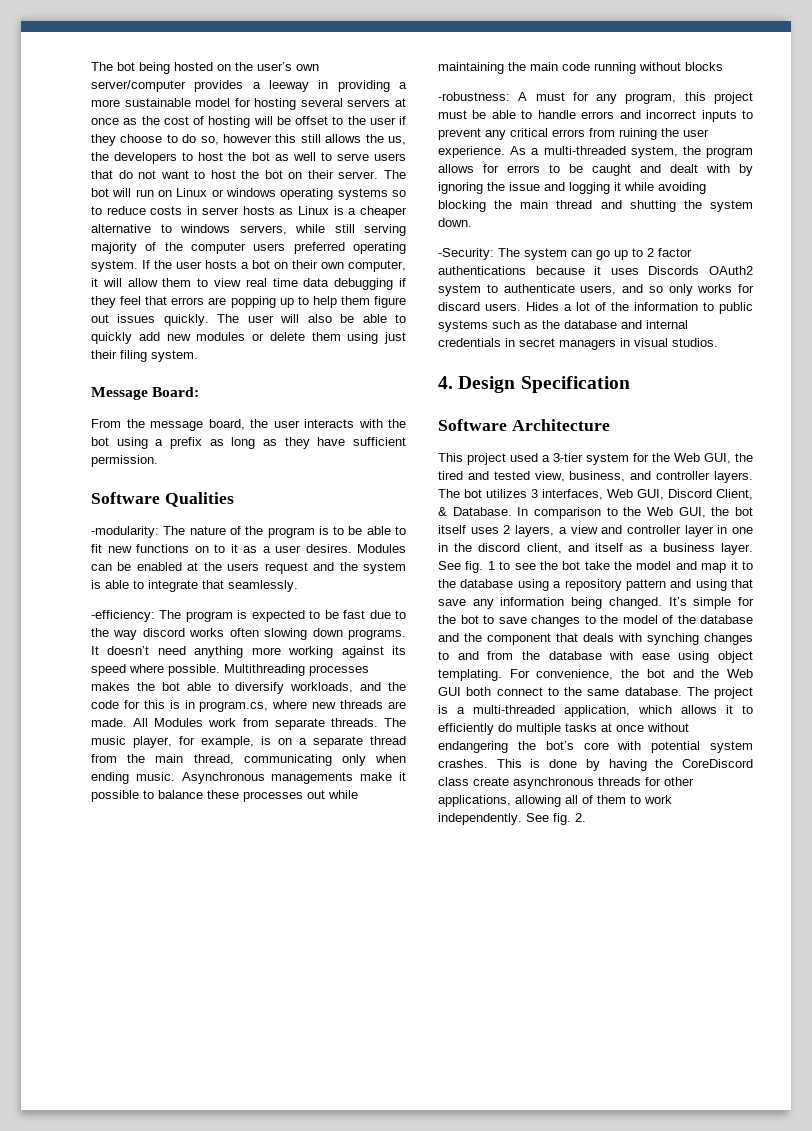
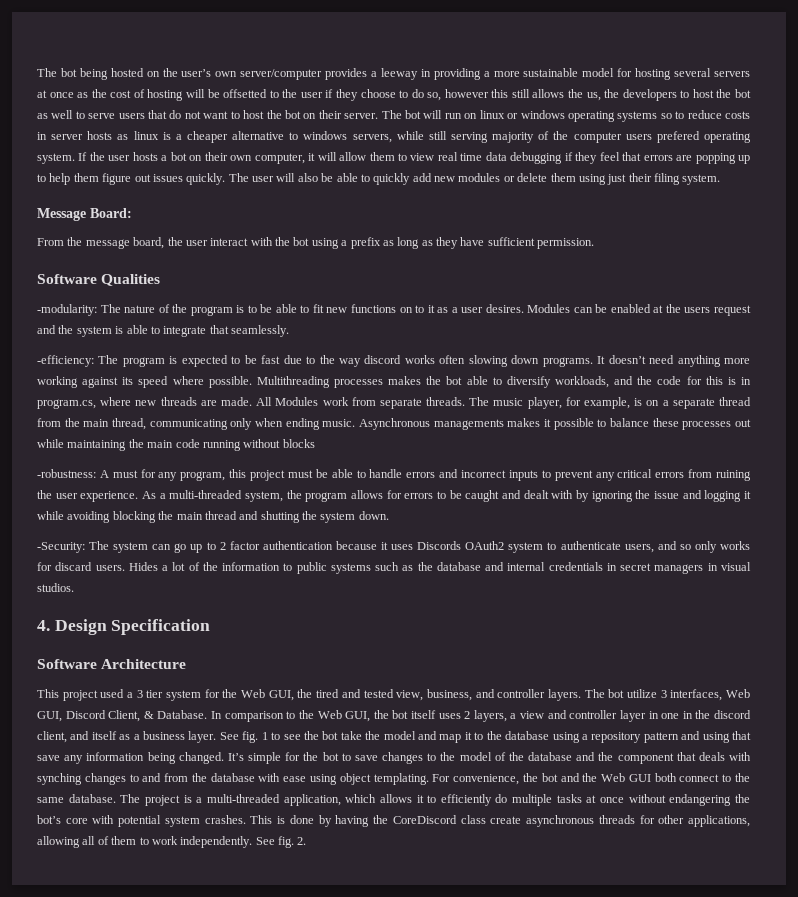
- The bot being hosted on the user’s own server/computer provides a leeway in providing a more sustainable model for hosting several servers at once as the cost of hosting will be offset to the user if they choose to do so, however this still allows the us, the developers to host the bot as well to serve users that do not want to host the bot on their server.
+ The bot being hosted on the user’s own server/computer provides a leeway in providing a more sustainable model for hosting several servers at once as the cost of hosting will be offsetted to the user if they choose to do so, however this still allows the us, the developers to host the bot as well to serve users that do not want to host the bot on their server.
- The bot will run on Linux or windows operating systems so to reduce costs in server hosts as Linux is a cheaper alternative to windows servers, while still serving majority of the computer users preferred operating system.
+ The bot will run on linux or windows operating systems so to reduce costs in server hosts as linux is a cheaper alternative to windows servers, while still serving majority of the computer users prefered operating system.
- From the message board, the user interacts with the bot using a prefix as long as they have sufficient permission.
+ From the message board, the user interact with the bot using a prefix as long as they have sufficient permission.
- Asynchronous managements make it possible to balance these processes out while maintaining the main code running without blocks
+ Asynchronous managements makes it possible to balance these processes out while maintaining the main code running without blocks
- -Security: The system can go up to 2 factor authentications because it uses Discords OAuth2 system to authenticate users, and so only works for discard users.
+ -Security: The system can go up to 2 factor authentication because it uses Discords OAuth2 system to authenticate users, and so only works for discard users.
- This project used a 3-tier system for the Web GUI, the tired and tested view, business, and controller layers.
+ This project used a 3 tier system for the Web GUI, the tired and tested view, business, and controller layers.
- The bot utilizes 3 interfaces, Web GUI, Discord Client, & Database.
+ The bot utilize 3 interfaces, Web GUI, Discord Client, & Database.

